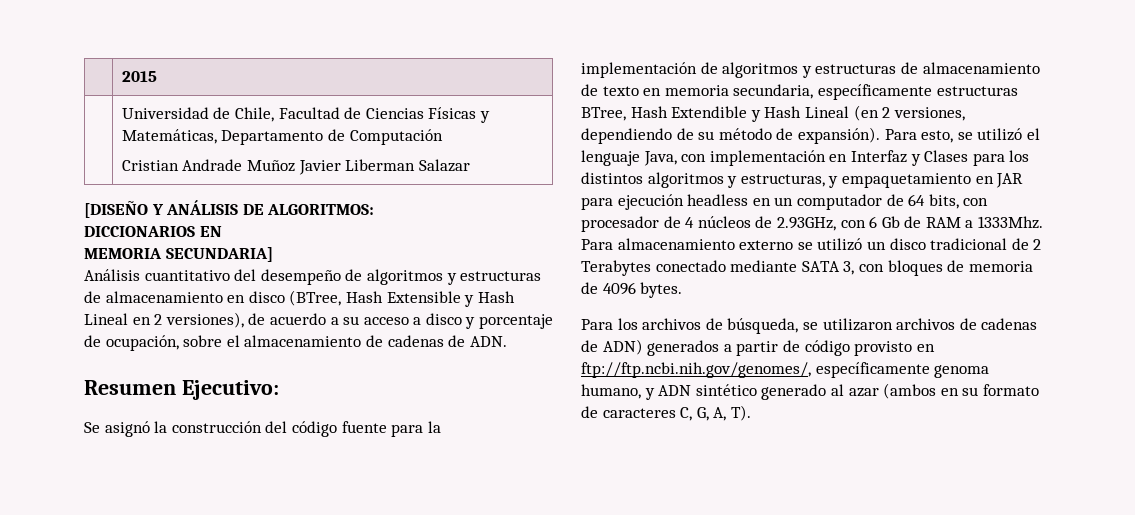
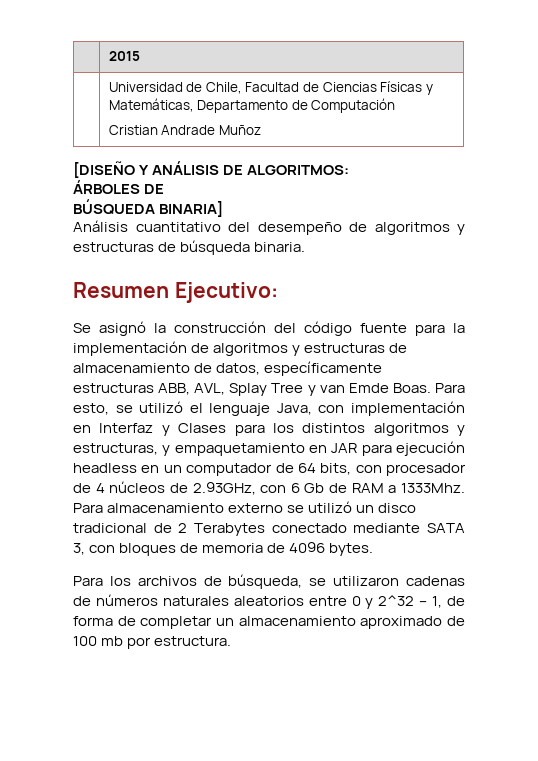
  | Universidad de Chile, Facultad de Ciencias Físicas y Matemáticas, Departamento de Computación
- Cristian Andrade Muñoz Javier Liberman Salazar
+ Cristian Andrade Muñoz
- DICCIONARIOS EN
- MEMORIA SECUNDARIA]
+ ÁRBOLES DE
+ BÚSQUEDA BINARIA]
- Análisis cuantitativo del desempeño de algoritmos y estructuras de almacenamiento en disco (BTree, Hash Extensible y Hash Lineal en 2 versiones), de acuerdo a su acceso a disco y porcentaje de ocupación, sobre el almacenamiento de cadenas de ADN.
+ Análisis cuantitativo del desempeño de algoritmos y estructuras de búsqueda binaria.
- Se asignó la construcción del código fuente para la implementación de algoritmos y estructuras de almacenamiento de texto en memoria secundaria, específicamente estructuras BTree, Hash Extendible y Hash Lineal (en 2 versiones, dependiendo de su método de expansión).
+ Se asignó la construcción del código fuente para la implementación de algoritmos y estructuras de almacenamiento de datos, específicamente estructuras ABB, AVL, Splay Tree y van Emde Boas.
- Para los archivos de búsqueda, se utilizaron archivos de cadenas de ADN) generados a partir de código provisto en ftp://ftp.ncbi.nih.gov/genomes/, específicamente genoma humano, y ADN sintético generado al azar (ambos en su formato de caracteres C, G, A, T).
+ Para los archivos de búsqueda, se utilizaron cadenas de números naturales aleatorios entre 0 y 2^32 – 1, de forma de completar un almacenamiento aproximado de 100 mb por estructura.

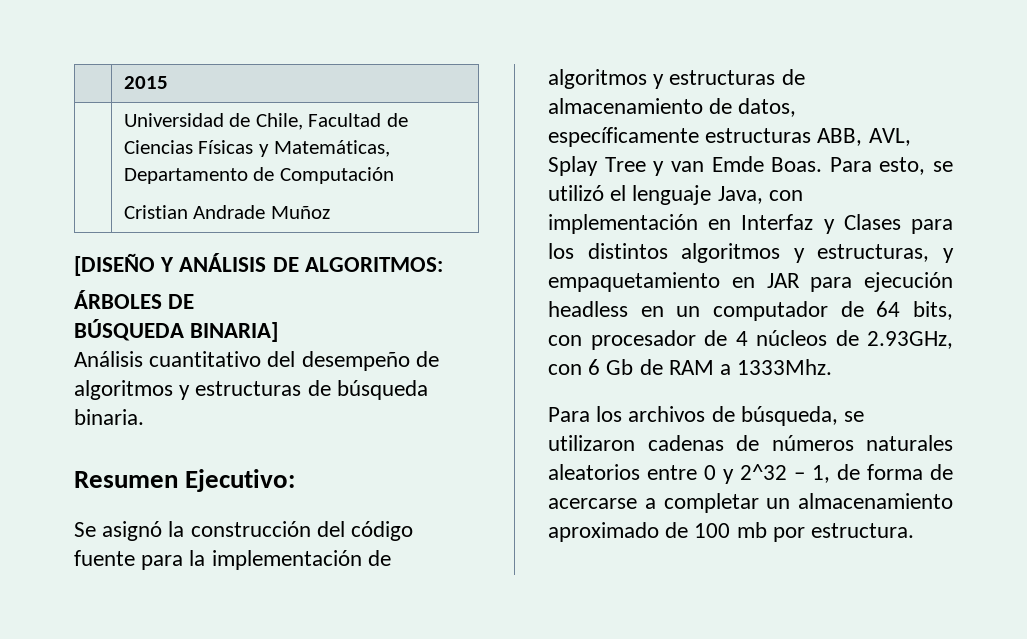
- Para almacenamiento externo se utilizó un disco tradicional de 2 Terabytes conectado mediante SATA 3, con bloques de memoria de 4096 bytes.
- Para los archivos de búsqueda, se utilizaron cadenas de números naturales aleatorios entre 0 y 2^32 – 1, de forma de completar un almacenamiento aproximado de 100 mb por estructura.
+ Para los archivos de búsqueda, se utilizaron cadenas de números naturales aleatorios entre 0 y 2^32 – 1, de forma de acercarse a completar un almacenamiento aproximado de 100 mb por estructura.

